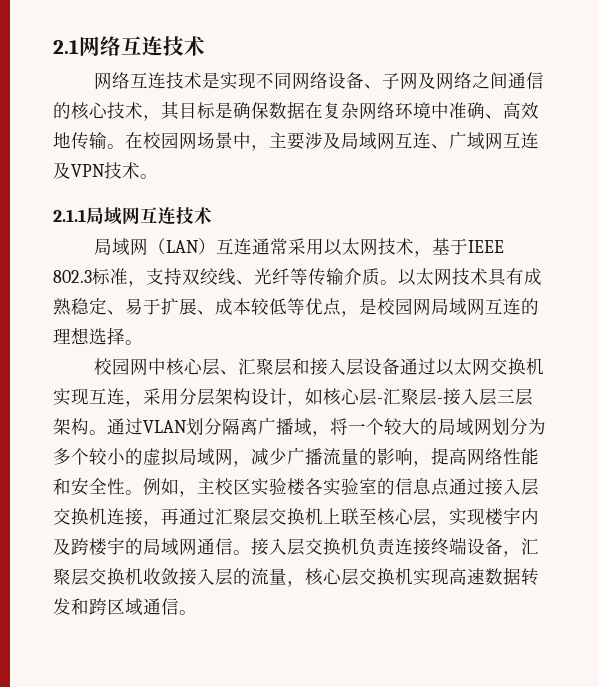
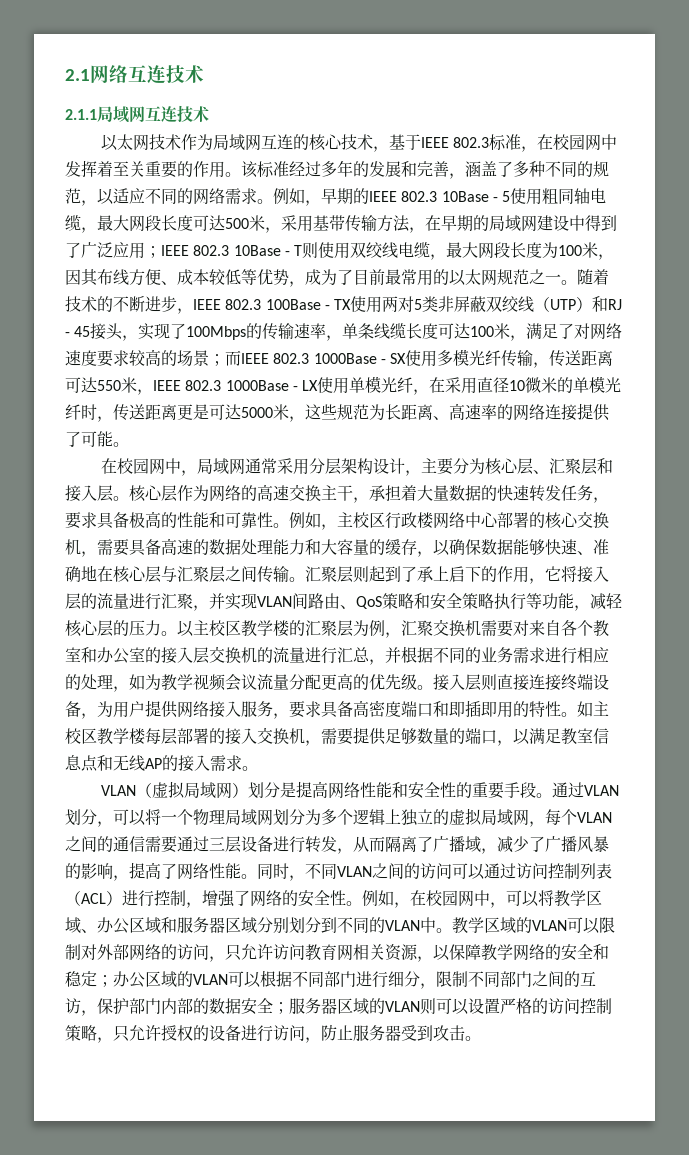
- 网络互连技术是实现不同网络设备、子网及网络之间通信的核心技术，其目标是确保数据在复杂网络环境中准确、高效地传输。在校园网场景中，主要涉及局域网互连、广域网互连及VPN技术。
- 局域网（LAN）互连通常采用以太网技术，基于IEEE 802.3标准，支持双绞线、光纤等传输介质。以太网技术具有成熟稳定、易于扩展、成本较低等优点，是校园网局域网互连的理想选择。
- 校园网中核心层、汇聚层和接入层设备通过以太网交换机实现互连，采用分层架构设计，如核心层-汇聚层-接入层三层架构。通过VLAN划分隔离广播域，将一个较大的局域网划分为多个较小的虚拟局域网，减少广播流量的影响，提高网络性能和安全性。例如，主校区实验楼各实验室的信息点通过接入层交换机连接，再通过汇聚层交换机上联至核心层，实现楼宇内及跨楼宇的局域网通信。接入层交换机负责连接终端设备，汇聚层交换机收敛接入层的流量，核心层交换机实现高速数据转发和跨区域通信。
+ 以太网技术作为局域网互连的核心技术，基于IEEE 802.3标准，在校园网中发挥着至关重要的作用。该标准经过多年的发展和完善，涵盖了多种不同的规范，以适应不同的网络需求。例如，早期的IEEE 802.3 10Base - 5使用粗同轴电缆，最大网段长度可达500米，采用基带传输方法，在早期的局域网建设中得到了广泛应用；IEEE 802.3 10Base - T则使用双绞线电缆，最大网段长度为100米，因其布线方便、成本较低等优势，成为了目前最常用的以太网规范之一。随着技术的不断进步，IEEE 802.3 100Base - TX使用两对5类非屏蔽双绞线（UTP）和RJ - 45接头，实现了100Mbps的传输速率，单条线缆长度可达100米，满足了对网络速度要求较高的场景；而IEEE 802.3 1000Base - SX使用多模光纤传输，传送距离可达550米，IEEE 802.3 1000Base - LX使用单模光纤，在采用直径10微米的单模光纤时，传送距离更是可达5000米，这些规范为长距离、高速率的网络连接提供了可能。
+ 在校园网中，局域网通常采用分层架构设计，主要分为核心层、汇聚层和接入层。核心层作为网络的高速交换主干，承担着大量数据的快速转发任务，要求具备极高的性能和可靠性。例如，主校区行政楼网络中心部署的核心交换机，需要具备高速的数据处理能力和大容量的缓存，以确保数据能够快速、准确地在核心层与汇聚层之间传输。汇聚层则起到了承上启下的作用，它将接入层的流量进行汇聚，并实现VLAN间路由、QoS策略和安全策略执行等功能，减轻核心层的压力。以主校区教学楼的汇聚层为例，汇聚交换机需要对来自各个教室和办公室的接入层交换机的流量进行汇总，并根据不同的业务需求进行相应的处理，如为教学视频会议流量分配更高的优先级。接入层则直接连接终端设备，为用户提供网络接入服务，要求具备高密度端口和即插即用的特性。如主校区教学楼每层部署的接入交换机，需要提供足够数量的端口，以满足教室信息点和无线AP的接入需求。
+ VLAN（虚拟局域网）划分是提高网络性能和安全性的重要手段。通过VLAN划分，可以将一个物理局域网划分为多个逻辑上独立的虚拟局域网，每个VLAN之间的通信需要通过三层设备进行转发，从而隔离了广播域，减少了广播风暴的影响，提高了网络性能。同时，不同VLAN之间的访问可以通过访问控制列表（ACL）进行控制，增强了网络的安全性。例如，在校园网中，可以将教学区域、办公区域和服务器区域分别划分到不同的VLAN中。教学区域的VLAN可以限制对外部网络的访问，只允许访问教育网相关资源，以保障教学网络的安全和稳定；办公区域的VLAN可以根据不同部门进行细分，限制不同部门之间的互访，保护部门内部的数据安全；服务器区域的VLAN则可以设置严格的访问控制策略，只允许授权的设备进行访问，防止服务器受到攻击。

